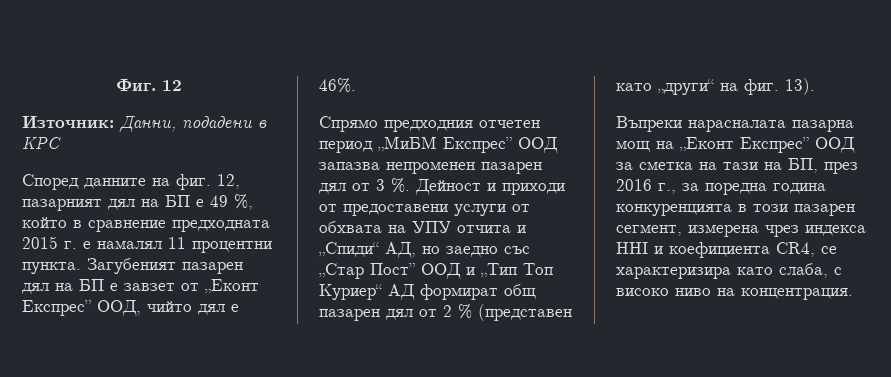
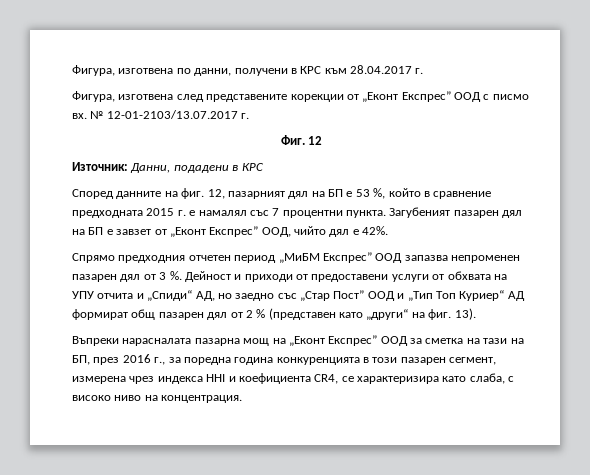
+ Фигура, изготвена по данни, получени в КРС към 28.04.2017 г.
+ Фигура, изготвена след представените корекции от „Еконт Експрес” ООД с писмо вх. № 12-01-2103/13.07.2017 г.
- 12, пазарният дял на БП е 49 %, който в сравнение предходната 2015 г. е намалял 11 процентни пункта.
+ 12, пазарният дял на БП е 53 %, който в сравнение предходната 2015 г. е намалял със 7 процентни пункта.
- Загубеният пазарен дял на БП е завзет от „Еконт Експрес” ООД, чийто дял е 46%.
+ Загубеният пазарен дял на БП е завзет от „Еконт Експрес” ООД, чийто дял е 42%.

